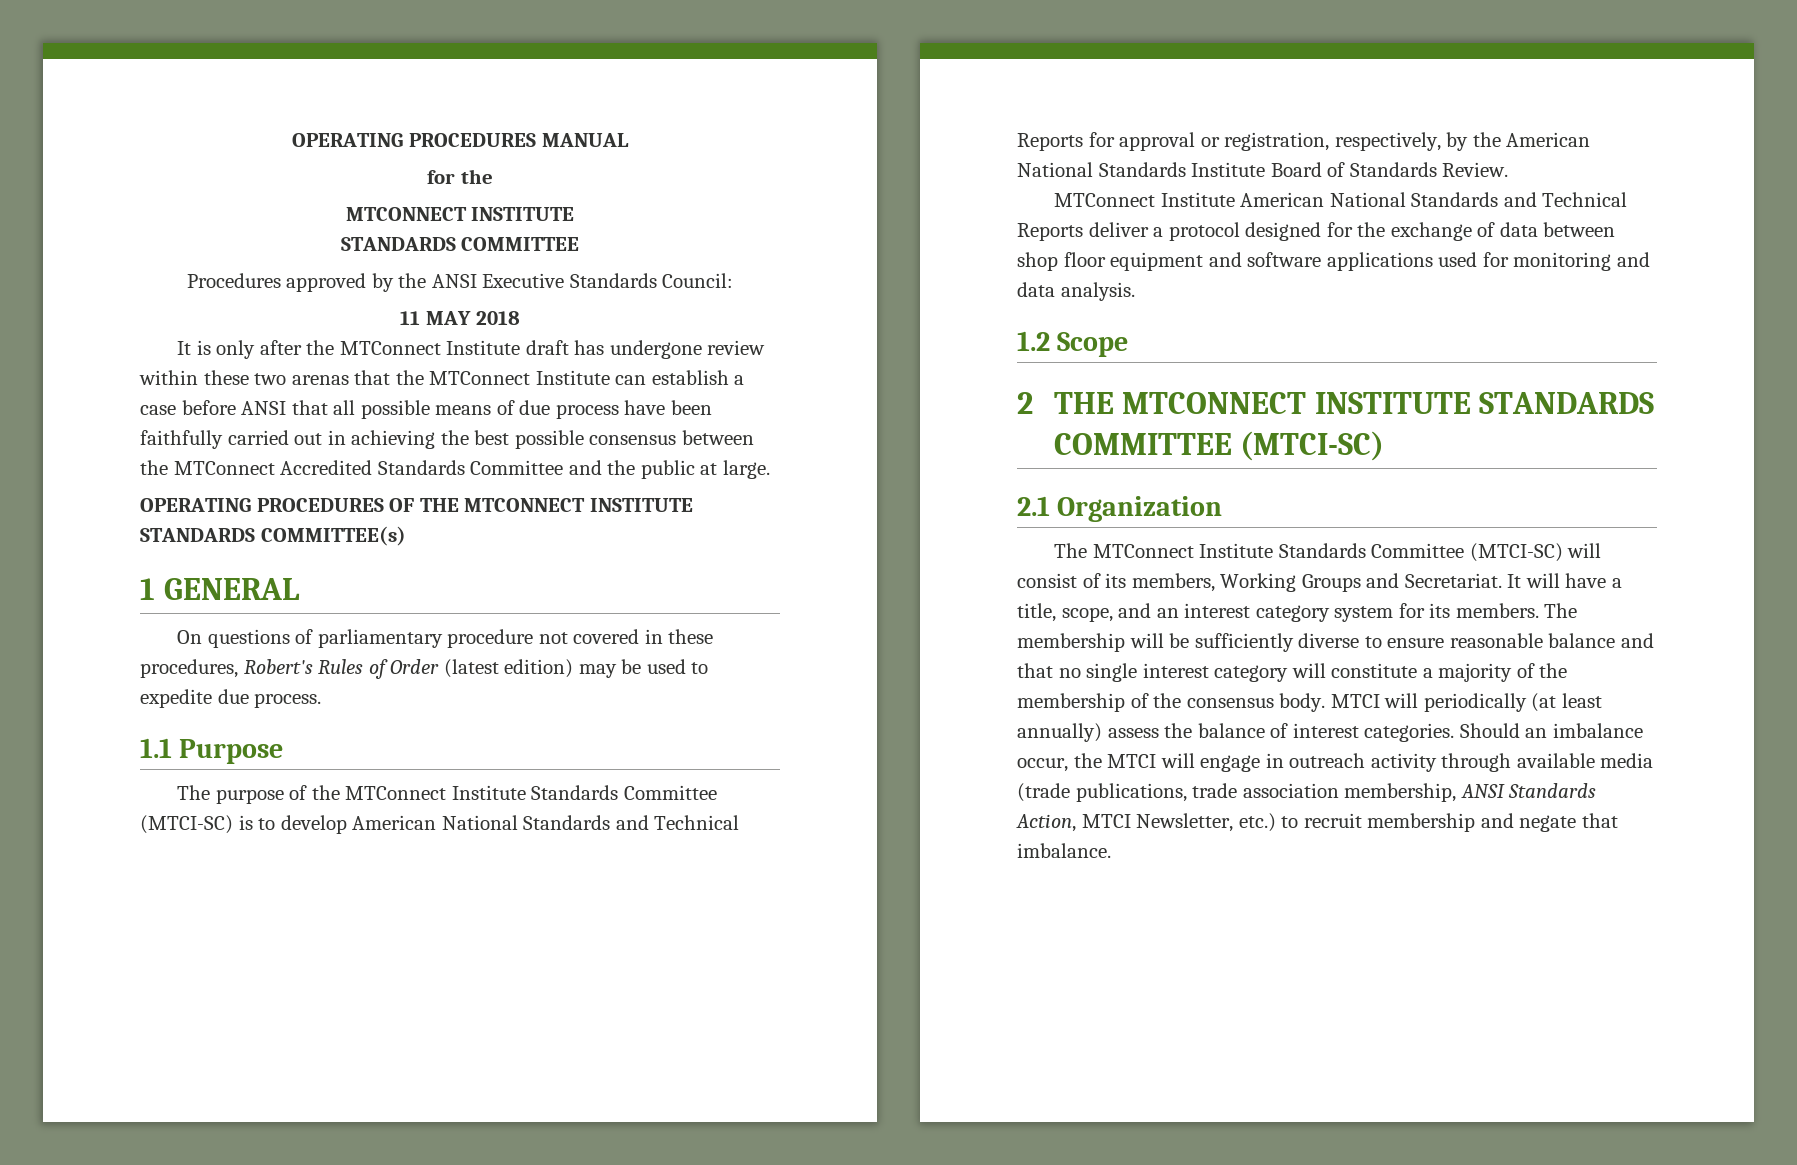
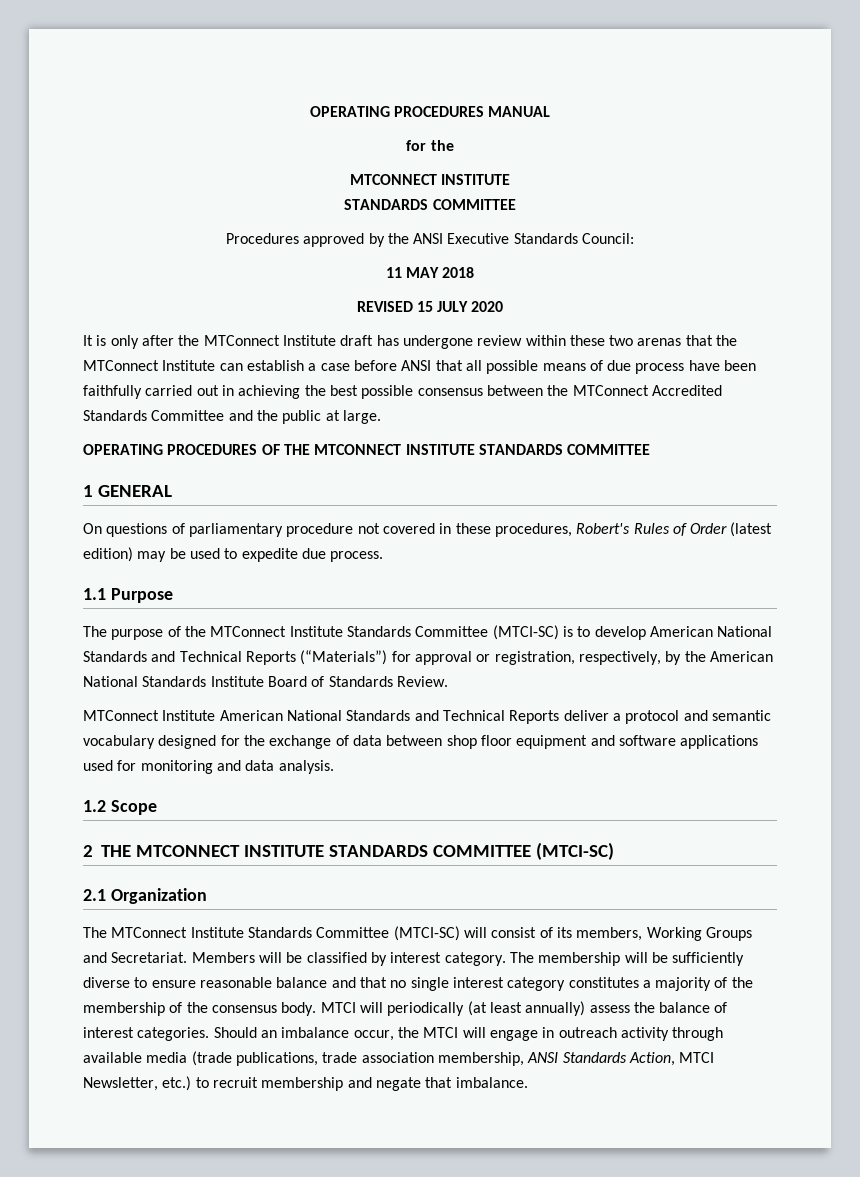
+ REVISED 15 JULY 2020
- OPERATING PROCEDURES OF THE MTCONNECT INSTITUTE STANDARDS COMMITTEE(s)
+ OPERATING PROCEDURES OF THE MTCONNECT INSTITUTE STANDARDS COMMITTEE
- The purpose of the MTConnect Institute Standards Committee (MTCI-SC) is to develop American National Standards and Technical Reports for approval or registration, respectively, by the American National Standards Institute Board of Standards Review.
+ The purpose of the MTConnect Institute Standards Committee (MTCI-SC) is to develop American National Standards and Technical Reports (“Materials”) for approval or registration, respectively, by the American National Standards Institute Board of Standards Review.
- MTConnect Institute American National Standards and Technical Reports deliver a protocol designed for the exchange of data between shop floor equipment and software applications used for monitoring and data analysis.
+ MTConnect Institute American National Standards and Technical Reports deliver a protocol and semantic vocabulary designed for the exchange of data between shop floor equipment and software applications used for monitoring and data analysis.
- It will have a title, scope, and an interest category system for its members.
+ Members will be classified by interest category.
- The membership will be sufficiently diverse to ensure reasonable balance and that no single interest category will constitute a majority of the membership of the consensus body.
+ The membership will be sufficiently diverse to ensure reasonable balance and that no single interest category constitutes a majority of the membership of the consensus body.

